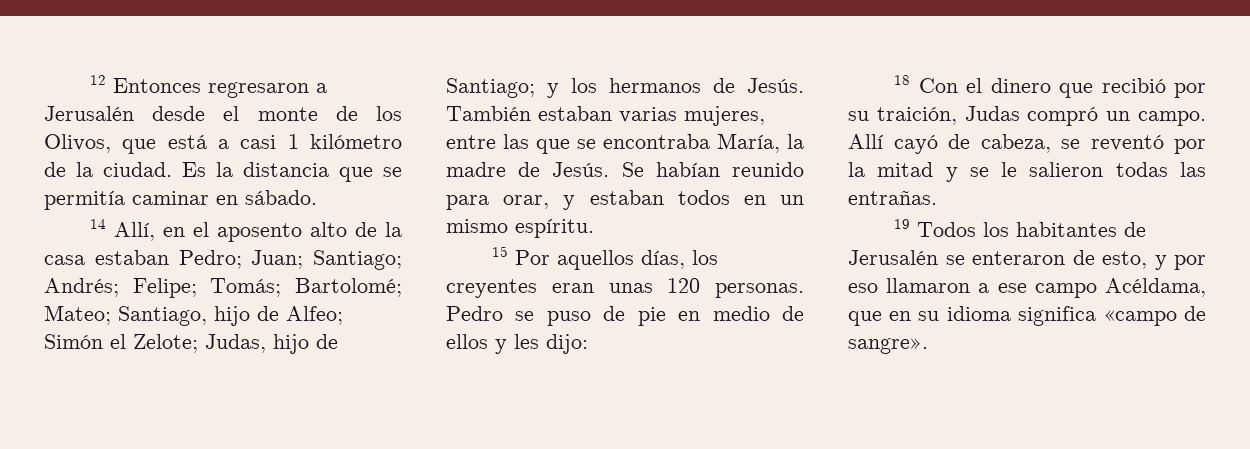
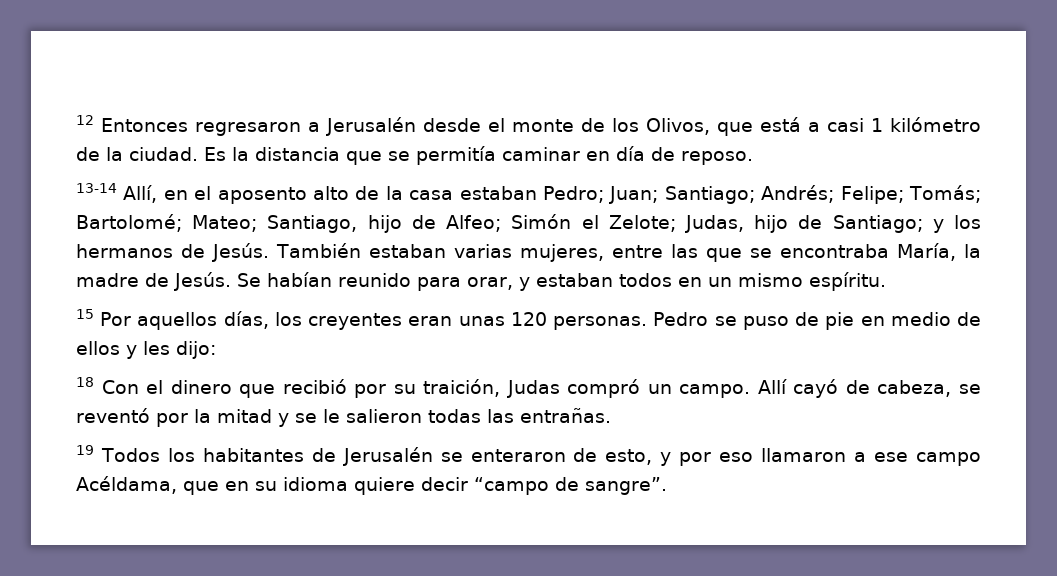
- Es la distancia que se permitía caminar en sábado.
- 14 Allí, en el aposento alto de la casa estaban Pedro; Juan; Santiago; Andrés; Felipe; Tomás; Bartolomé; Mateo; Santiago, hijo de Alfeo; Simón el Zelote; Judas, hijo de Santiago; y los hermanos de Jesús.
+ Es la distancia que se permitía caminar en día de reposo.
+ 13-14 Allí, en el aposento alto de la casa estaban Pedro; Juan; Santiago; Andrés; Felipe; Tomás; Bartolomé; Mateo; Santiago, hijo de Alfeo; Simón el Zelote; Judas, hijo de Santiago; y los hermanos de Jesús.
- 19 Todos los habitantes de Jerusalén se enteraron de esto, y por eso llamaron a ese campo Acéldama, que en su idioma significa «campo de sangre».
+ 19 Todos los habitantes de Jerusalén se enteraron de esto, y por eso llamaron a ese campo Acéldama, que en su idioma quiere decir “campo de sangre”.

